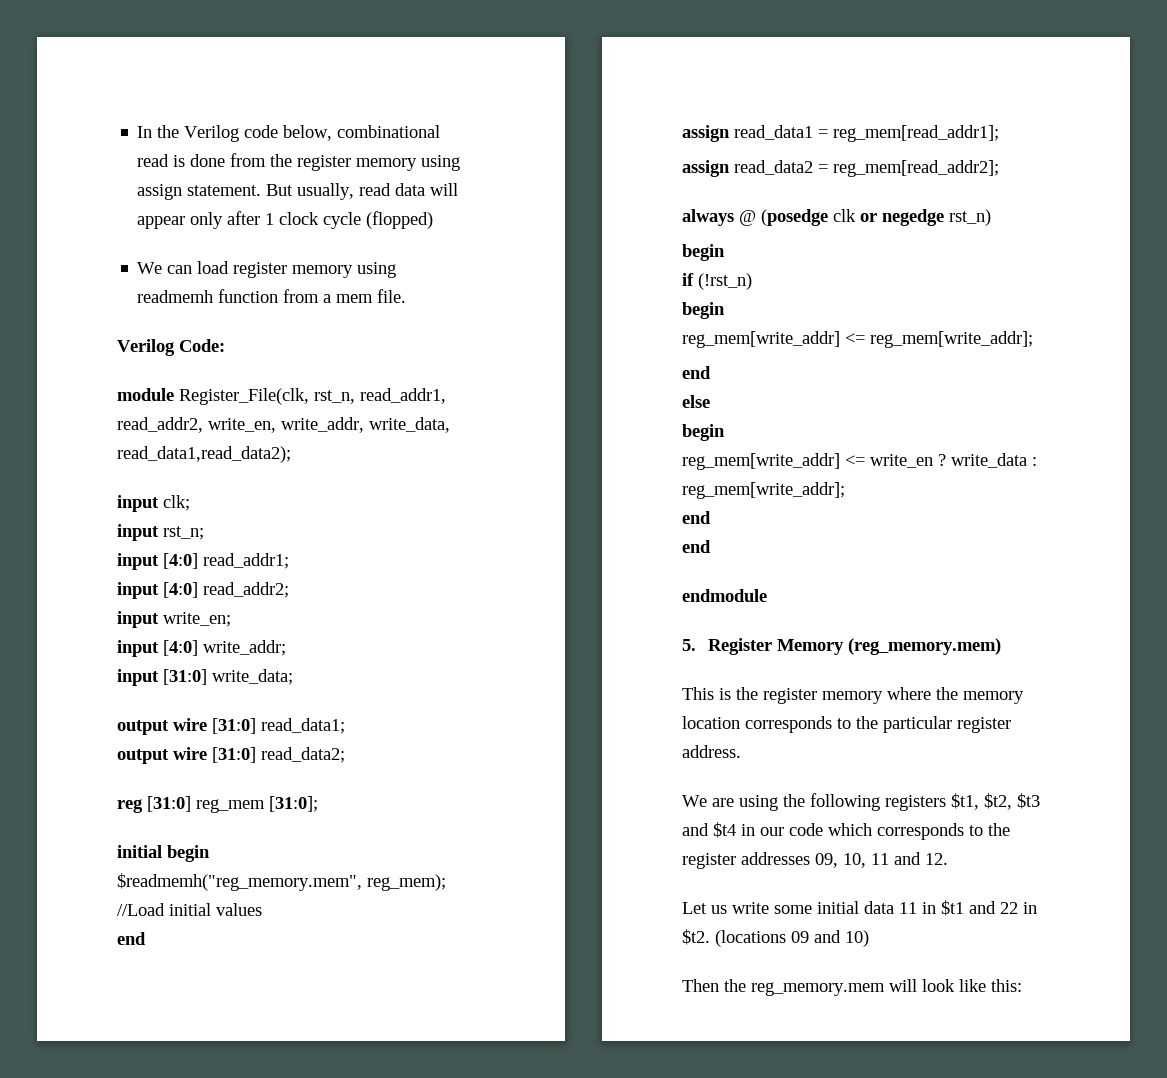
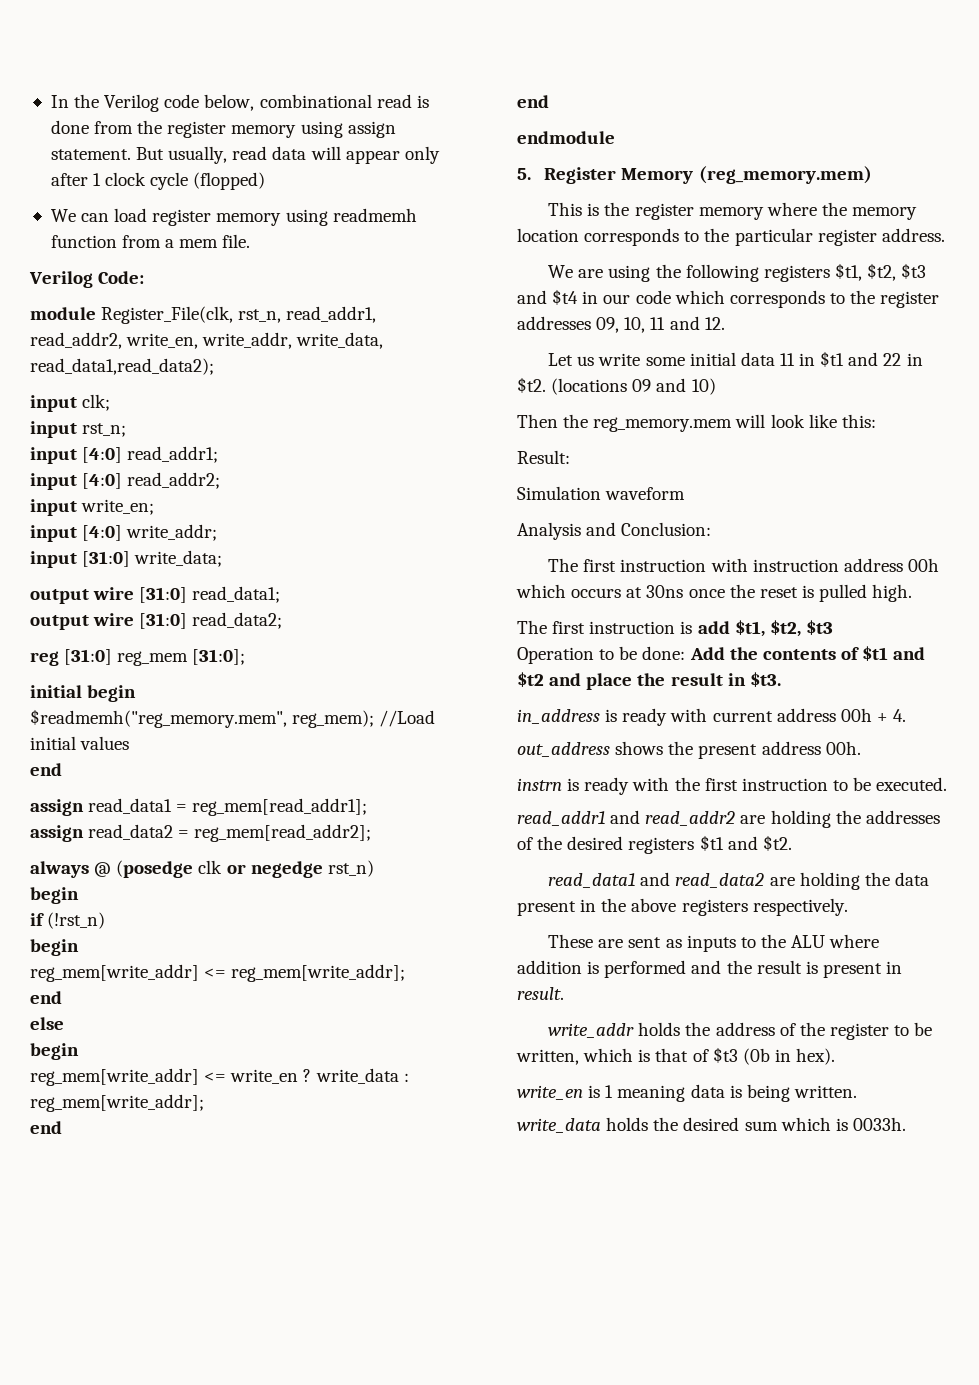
+ Result:
+ Simulation waveform
+ Analysis and Conclusion:
+ The first instruction with instruction address 00h which occurs at 30ns once the reset is pulled high.
+ The first instruction is add $t1, $t2, $t3
+ Operation to be done: Add the contents of $t1 and $t2 and place the result in $t3.
+ in_address is ready with current address 00h + 4.
+ out_address shows the present address 00h.
+ instrn is ready with the first instruction to be executed.
+ read_addr1 and read_addr2 are holding the addresses of the desired registers $t1 and $t2.
+ read_data1 and read_data2 are holding the data present in the above registers respectively.
+ These are sent as inputs to the ALU where addition is performed and the result is present in result.
+ write_addr holds the address of the register to be written, which is that of $t3 (0b in hex).
+ write_en is 1 meaning data is being written.
+ write_data holds the desired sum which is 0033h.

